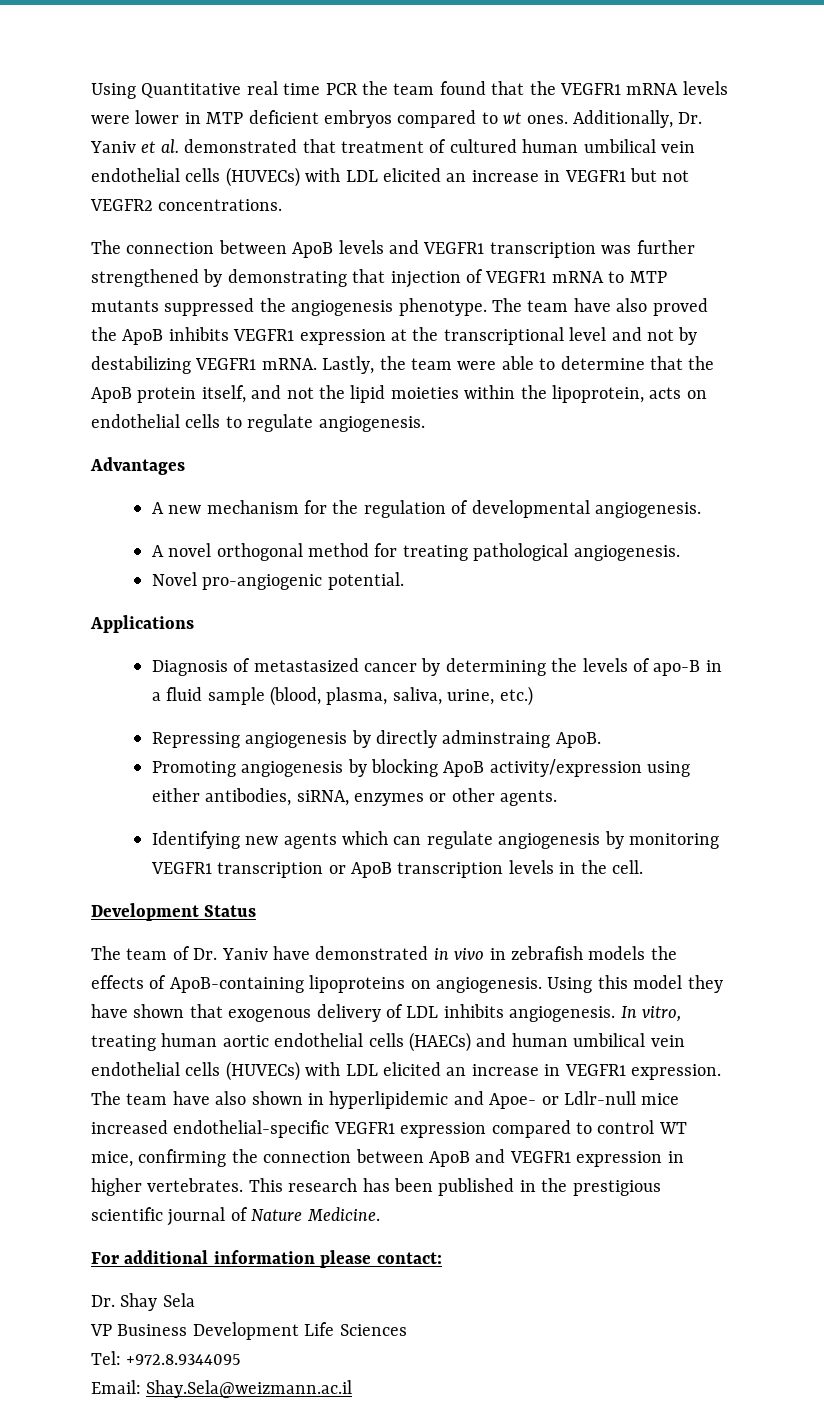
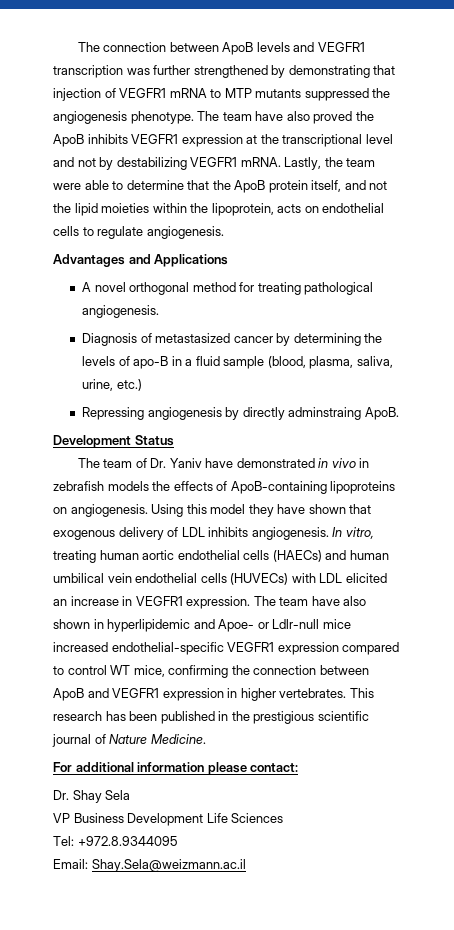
- Using Quantitative real time PCR the team found that the VEGFR1 mRNA levels were lower in MTP deficient embryos compared to wt ones. Additionally, Dr. Yaniv et al. demonstrated that treatment of cultured human umbilical vein endothelial cells (HUVECs) with LDL elicited an increase in VEGFR1 but not VEGFR2 concentrations.
- Advantages
- A new mechanism for the regulation of developmental angiogenesis.
+ Advantages and Applications
- Novel pro-angiogenic potential.
- Applications
- Promoting angiogenesis by blocking ApoB activity/expression using either antibodies, siRNA, enzymes or other agents.
- Identifying new agents which can regulate angiogenesis by monitoring VEGFR1 transcription or ApoB transcription levels in the cell.

